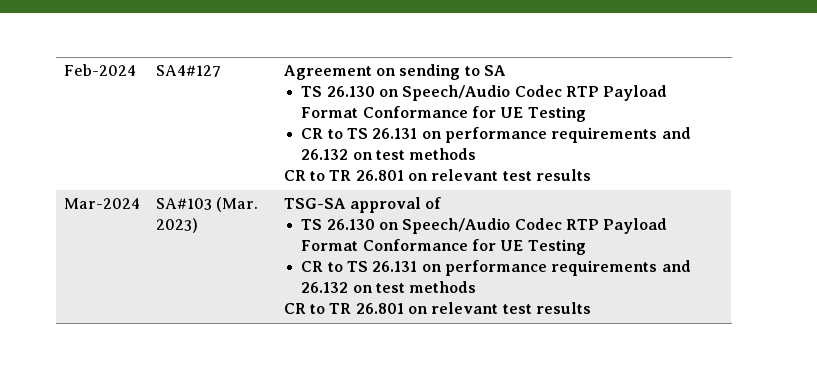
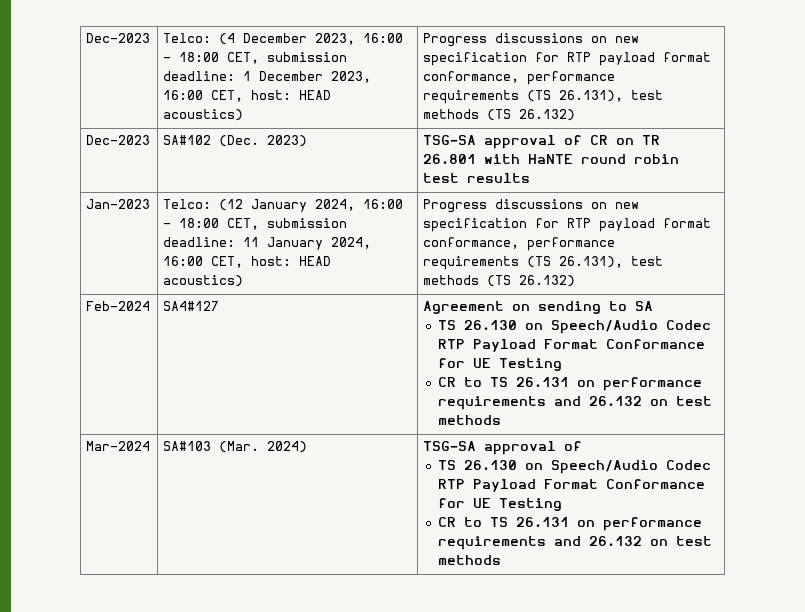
+ Dec-2023 | Telco: (4 December 2023, 16:00 – 18:00 CET, submission deadline: 1 December 2023, 16:00 CET, host: HEAD acoustics) | Progress discussions on new specification for RTP payload format conformance, performance requirements (TS 26.131), test methods (TS 26.132)
+ Dec-2023 | SA#102 (Dec. 2023) | TSG-SA approval of CR on TR 26.801 with HaNTE round robin test results
+ Jan-2023 | Telco: (12 January 2024, 16:00 – 18:00 CET, submission deadline: 11 January 2024, 16:00 CET, host: HEAD acoustics) | Progress discussions on new specification for RTP payload format conformance, performance requirements (TS 26.131), test methods (TS 26.132)
  Feb-2024 | SA4#127 | Agreement on sending to SA
  TS 26.130 on Speech/Audio Codec RTP Payload Format Conformance for UE Testing
  CR to TS 26.131 on performance requirements and 26.132 on test methods
- CR to TR 26.801 on relevant test results
- Mar-2024 | SA#103 (Mar. 2023) | TSG-SA approval of
+ Mar-2024 | SA#103 (Mar. 2024) | TSG-SA approval of
  TS 26.130 on Speech/Audio Codec RTP Payload Format Conformance for UE Testing
  CR to TS 26.131 on performance requirements and 26.132 on test methods
- CR to TR 26.801 on relevant test results

